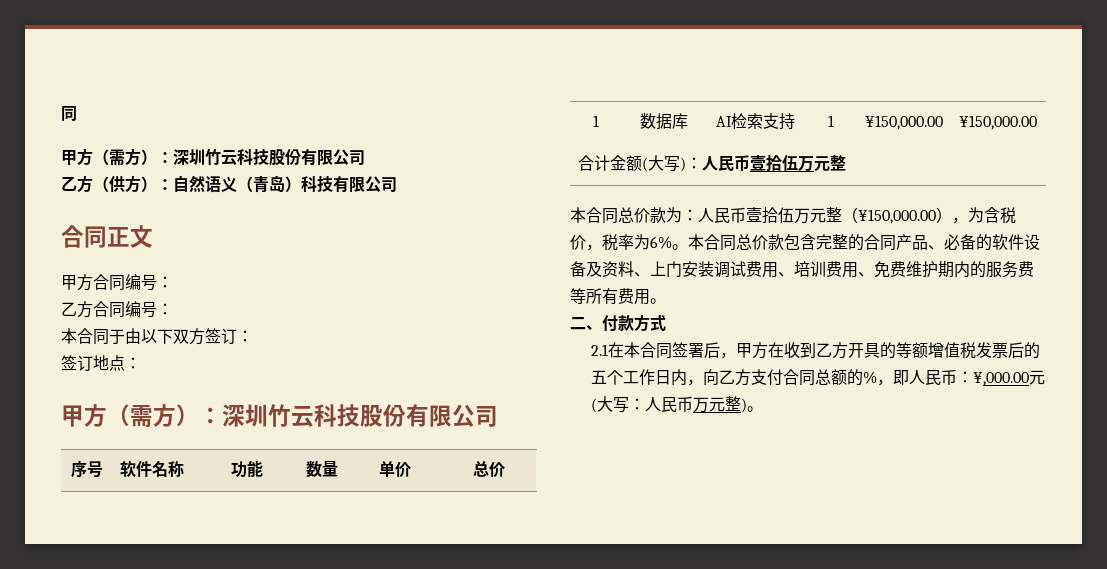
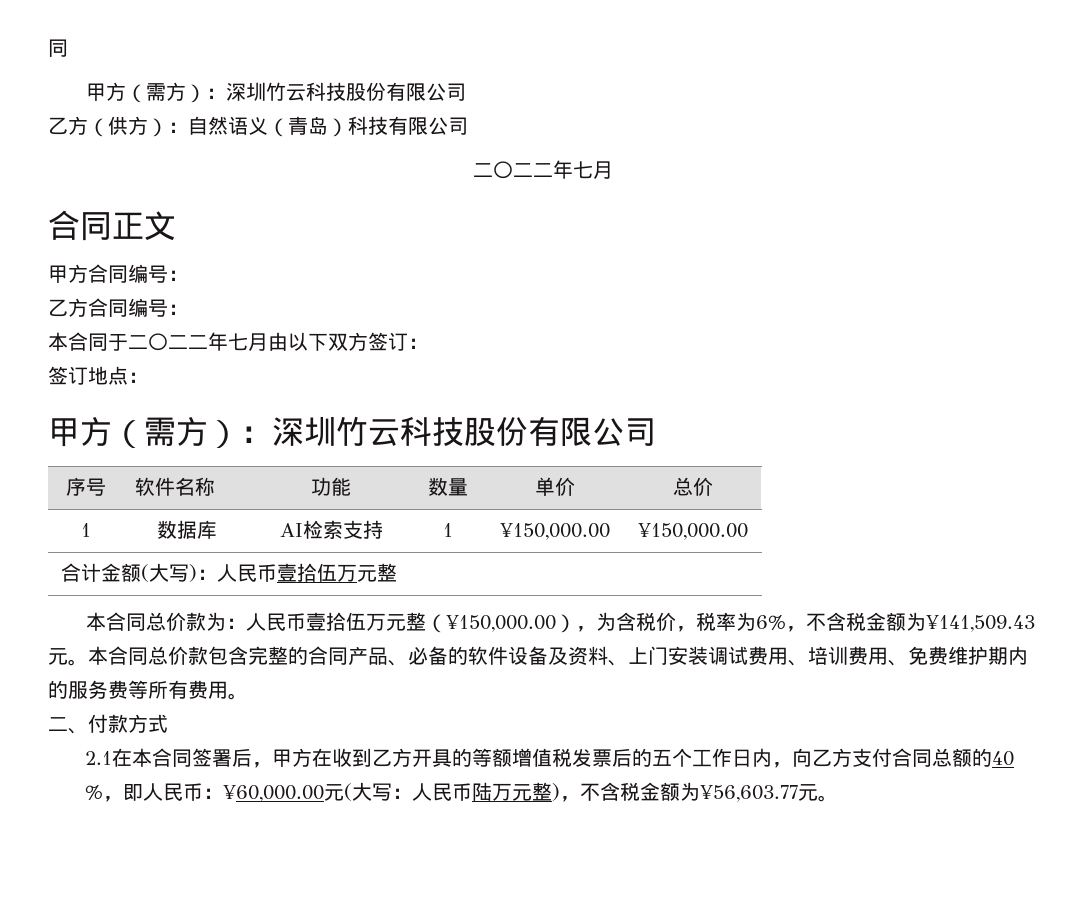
  乙方（供方）：自然语义（青岛）科技有限公司
+ 二〇二二年七月
- 本合同于由以下双方签订：
+ 本合同于二〇二二年七月由以下双方签订：
- 本合同总价款为：人民币壹拾伍万元整（¥150,000.00），为含税价，税率为6%。
+ 本合同总价款为：人民币壹拾伍万元整（¥150,000.00），为含税价，税率为6%，不含税金额为¥141,509.43元。
- 2.1在本合同签署后，甲方在收到乙方开具的等额增值税发票后的五个工作日内，向乙方支付合同总额的%，即人民币：¥,000.00元(大写：人民币万元整)。
+ 2.1在本合同签署后，甲方在收到乙方开具的等额增值税发票后的五个工作日内，向乙方支付合同总额的40 %，即人民币：¥60,000.00元(大写：人民币陆万元整)，不含税金额为¥56,603.77元。

